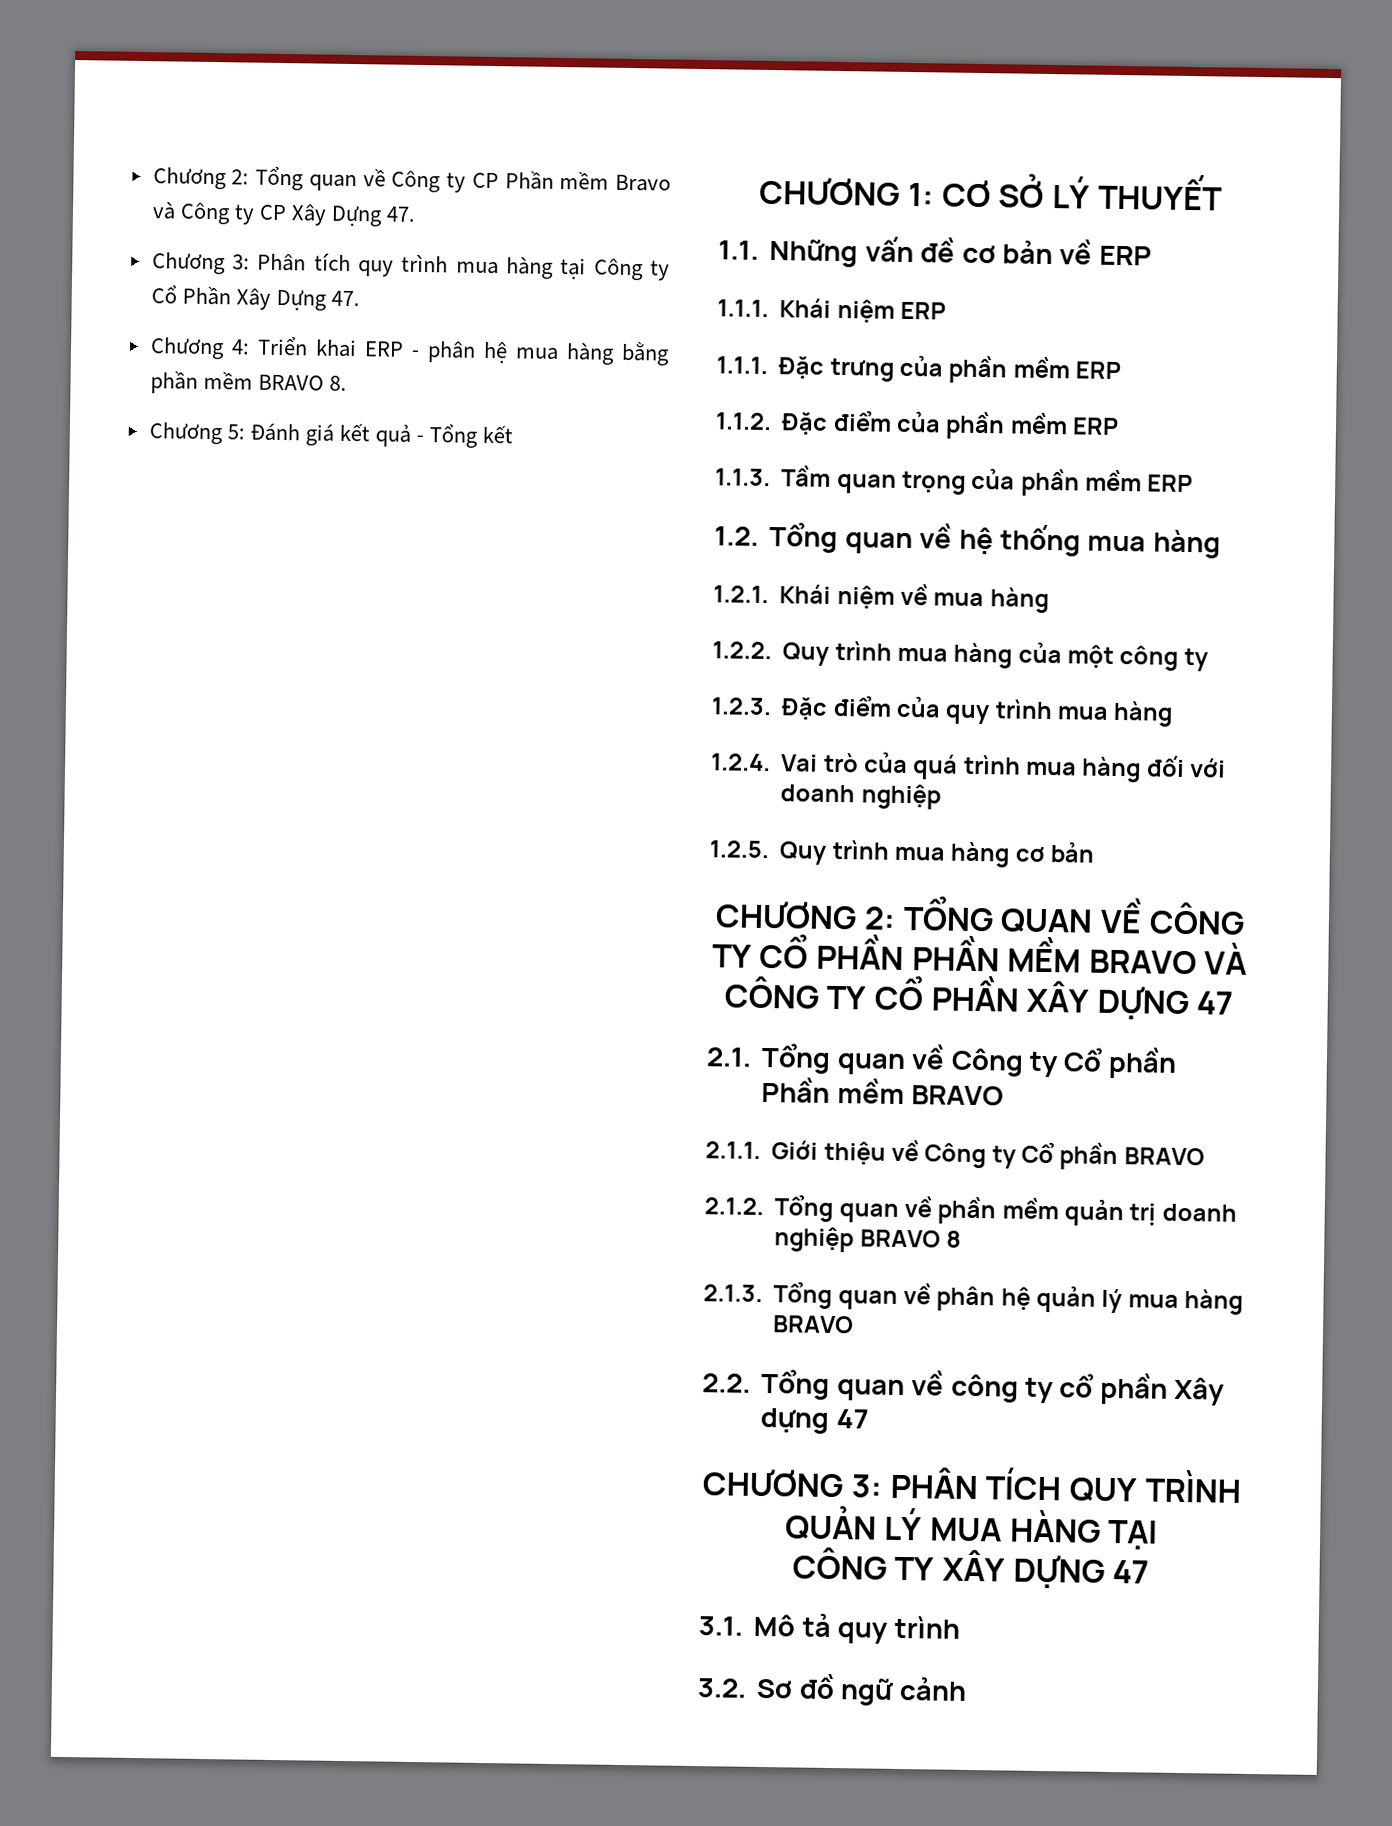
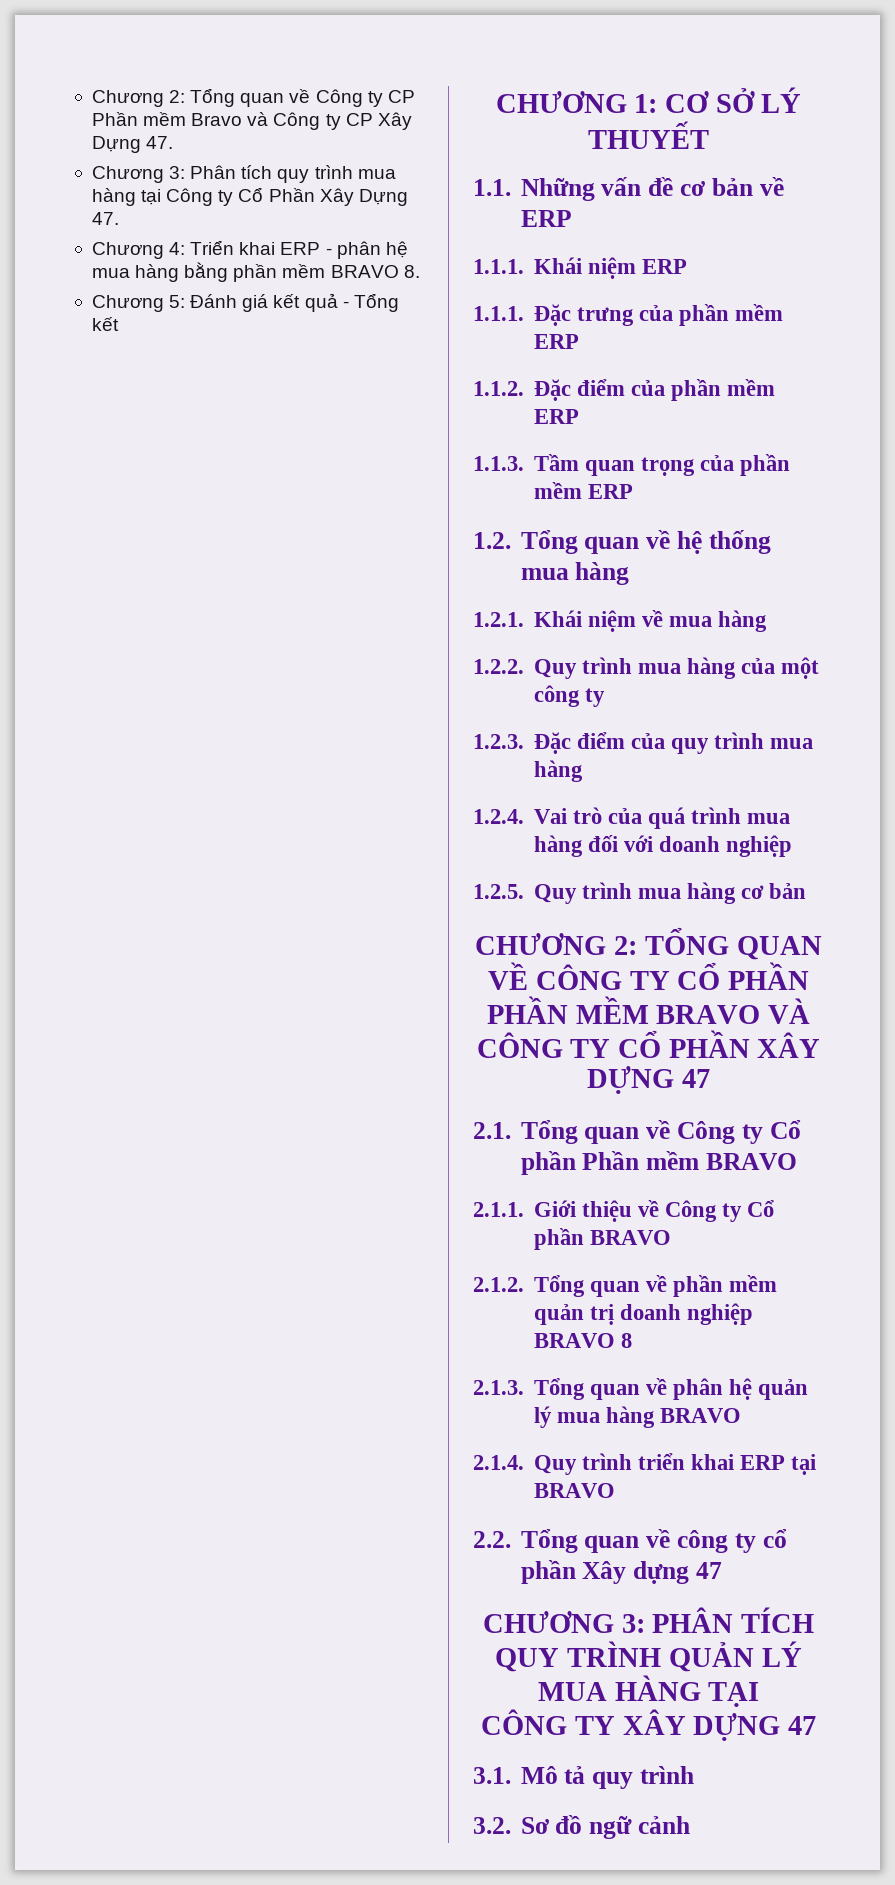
+ 2.1.4. Quy trình triển khai ERP tại BRAVO

